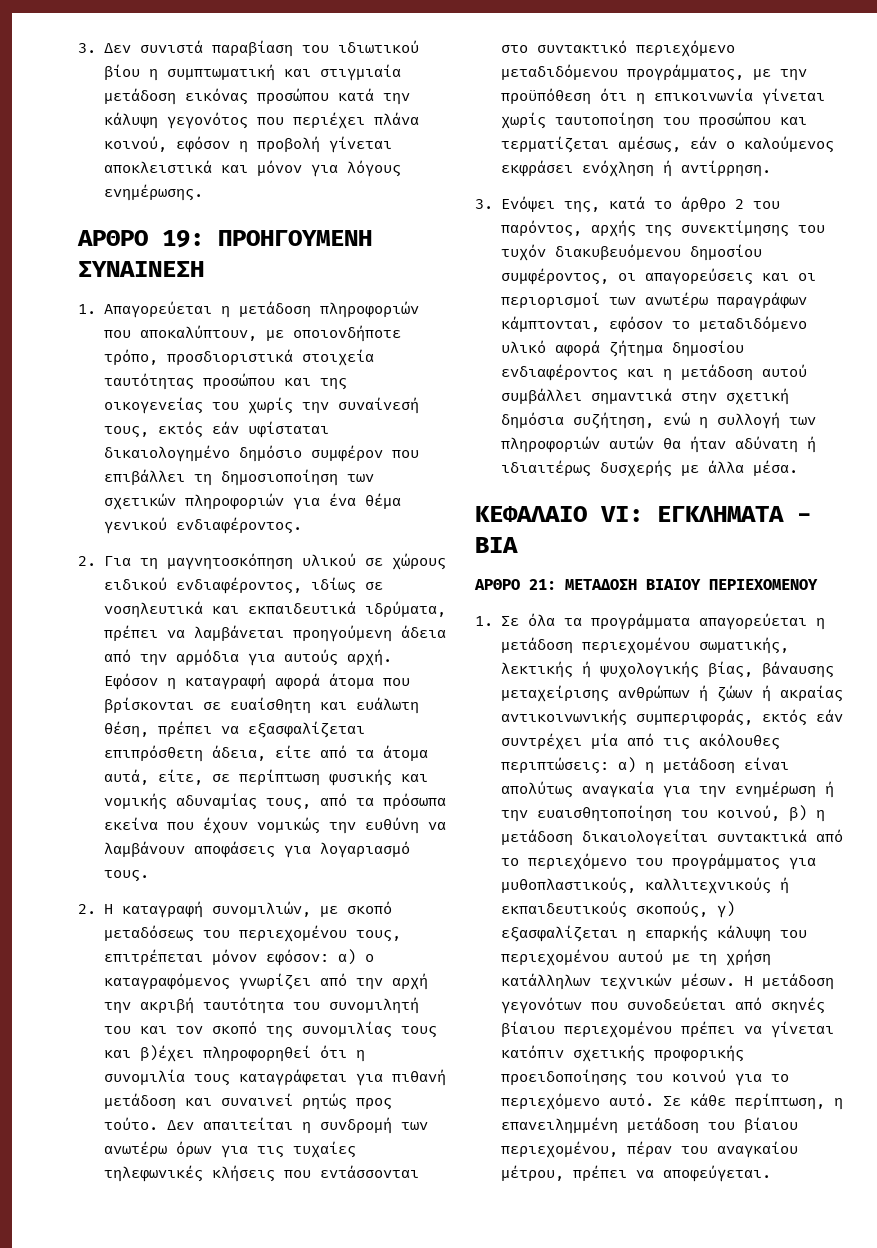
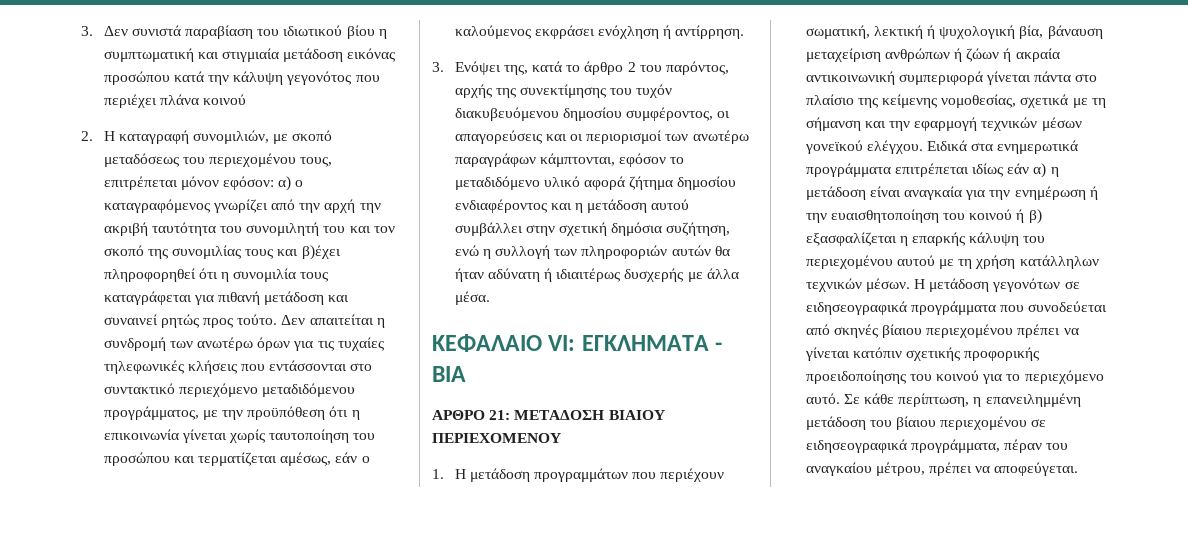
- 3. Δεν συνιστά παραβίαση του ιδιωτικού βίου η συμπτωματική και στιγμιαία μετάδοση εικόνας προσώπου κατά την κάλυψη γεγονότος που περιέχει πλάνα κοινού, εφόσον η προβολή γίνεται αποκλειστικά και μόνον για λόγους ενημέρωσης.
- ΑΡΘΡΟ 19: ΠΡΟΗΓΟΥΜΕΝΗ ΣΥΝΑΙΝΕΣΗ
- 1. Απαγορεύεται η μετάδοση πληροφοριών που αποκαλύπτουν, με οποιονδήποτε τρόπο, προσδιοριστικά στοιχεία ταυτότητας προσώπου και της οικογενείας του χωρίς την συναίνεσή τους, εκτός εάν υφίσταται δικαιολογημένο δημόσιο συμφέρον που επιβάλλει τη δημοσιοποίηση των σχετικών πληροφοριών για ένα θέμα γενικού ενδιαφέροντος.
- 2. Για τη μαγνητοσκόπηση υλικού σε χώρους ειδικού ενδιαφέροντος, ιδίως σε νοσηλευτικά και εκπαιδευτικά ιδρύματα, πρέπει να λαμβάνεται προηγούμενη άδεια από την αρμόδια για αυτούς αρχή. Εφόσον η καταγραφή αφορά άτομα που βρίσκονται σε ευαίσθητη και ευάλωτη θέση, πρέπει να εξασφαλίζεται επιπρόσθετη άδεια, είτε από τα άτομα αυτά, είτε, σε περίπτωση φυσικής και νομικής αδυναμίας τους, από τα πρόσωπα εκείνα που έχουν νομικώς την ευθύνη να λαμβάνουν αποφάσεις για λογαριασμό τους.
+ 3. Δεν συνιστά παραβίαση του ιδιωτικού βίου η συμπτωματική και στιγμιαία μετάδοση εικόνας προσώπου κατά την κάλυψη γεγονότος που περιέχει πλάνα κοινού
- 3. Ενόψει της, κατά το άρθρο 2 του παρόντος, αρχής της συνεκτίμησης του τυχόν διακυβευόμενου δημοσίου συμφέροντος, οι απαγορεύσεις και οι περιορισμοί των ανωτέρω παραγράφων κάμπτονται, εφόσον το μεταδιδόμενο υλικό αφορά ζήτημα δημοσίου ενδιαφέροντος και η μετάδοση αυτού συμβάλλει σημαντικά στην σχετική δημόσια συζήτηση, ενώ η συλλογή των πληροφοριών αυτών θα ήταν αδύνατη ή ιδιαιτέρως δυσχερής με άλλα μέσα.
+ 3. Ενόψει της, κατά το άρθρο 2 του παρόντος, αρχής της συνεκτίμησης του τυχόν διακυβευόμενου δημοσίου συμφέροντος, οι απαγορεύσεις και οι περιορισμοί των ανωτέρω παραγράφων κάμπτονται, εφόσον το μεταδιδόμενο υλικό αφορά ζήτημα δημοσίου ενδιαφέροντος και η μετάδοση αυτού συμβάλλει στην σχετική δημόσια συζήτηση, ενώ η συλλογή των πληροφοριών αυτών θα ήταν αδύνατη ή ιδιαιτέρως δυσχερής με άλλα μέσα.
- 1. Σε όλα τα προγράμματα απαγορεύεται η μετάδοση περιεχομένου σωματικής, λεκτικής ή ψυχολογικής βίας, βάναυσης μεταχείρισης ανθρώπων ή ζώων ή ακραίας αντικοινωνικής συμπεριφοράς, εκτός εάν συντρέχει μία από τις ακόλουθες περιπτώσεις: α) η μετάδοση είναι απολύτως αναγκαία για την ενημέρωση ή την ευαισθητοποίηση του κοινού, β) η μετάδοση δικαιολογείται συντακτικά από το περιεχόμενο του προγράμματος για μυθοπλαστικούς, καλλιτεχνικούς ή εκπαιδευτικούς σκοπούς, γ) εξασφαλίζεται η επαρκής κάλυψη του περιεχομένου αυτού με τη χρήση κατάλληλων τεχνικών μέσων.
+ 1. Η μετάδοση προγραμμάτων που περιέχουν σωματική, λεκτική ή ψυχολογική βία, βάναυση μεταχείριση ανθρώπων ή ζώων ή ακραία αντικοινωνική συμπεριφορά γίνεται πάντα στο πλαίσιο της κείμενης νομοθεσίας, σχετικά με τη σήμανση και την εφαρμογή τεχνικών μέσων γονεϊκού ελέγχου. Ειδικά στα ενημερωτικά προγράμματα επιτρέπεται ιδίως εάν α) η μετάδοση είναι αναγκαία για την ενημέρωση ή την ευαισθητοποίηση του κοινού ή β) εξασφαλίζεται η επαρκής κάλυψη του περιεχομένου αυτού με τη χρήση κατάλληλων τεχνικών μέσων.
- Η μετάδοση γεγονότων που συνοδεύεται από σκηνές βίαιου περιεχομένου πρέπει να γίνεται κατόπιν σχετικής προφορικής προειδοποίησης του κοινού για το περιεχόμενο αυτό.
+ Η μετάδοση γεγονότων σε ειδησεογραφικά προγράμματα που συνοδεύεται από σκηνές βίαιου περιεχομένου πρέπει να γίνεται κατόπιν σχετικής προφορικής προειδοποίησης του κοινού για το περιεχόμενο αυτό.
- Σε κάθε περίπτωση, η επανειλημμένη μετάδοση του βίαιου περιεχομένου, πέραν του αναγκαίου μέτρου, πρέπει να αποφεύγεται.
+ Σε κάθε περίπτωση, η επανειλημμένη μετάδοση του βίαιου περιεχομένου σε ειδησεογραφικά προγράμματα, πέραν του αναγκαίου μέτρου, πρέπει να αποφεύγεται.

